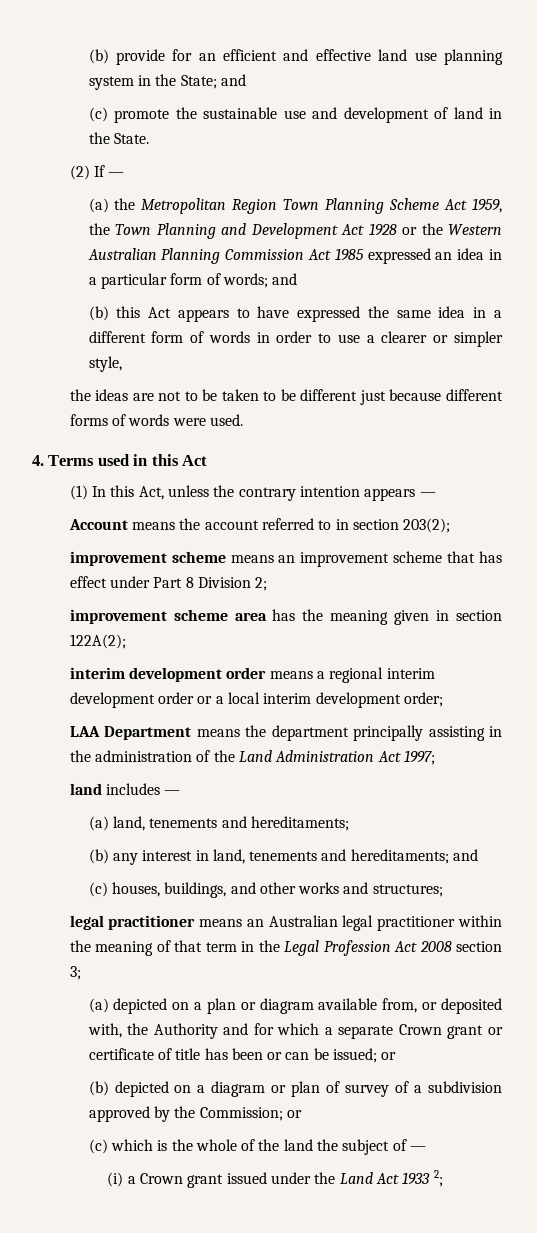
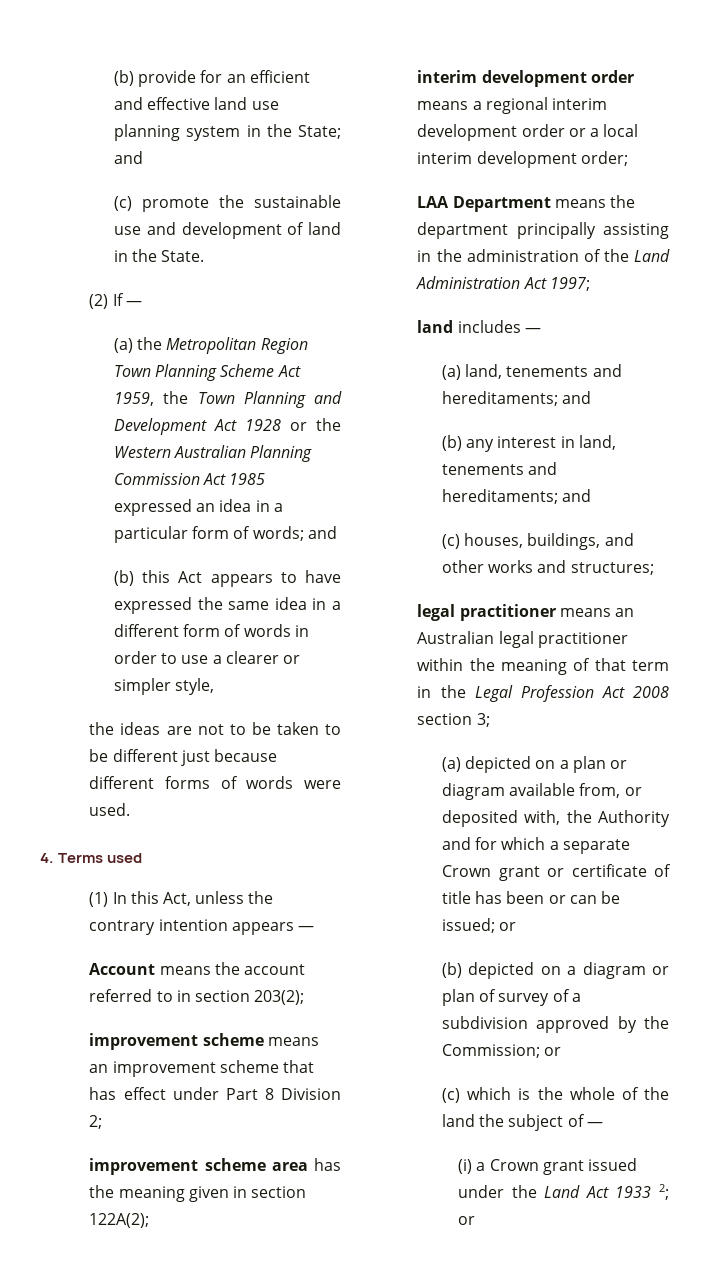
- 4. Terms used in this Act
+ 4. Terms used
- (a) land, tenements and hereditaments;
+ (a) land, tenements and hereditaments; and
- (i) a Crown grant issued under the Land Act 1933 2;
+ (i) a Crown grant issued under the Land Act 1933 2; or

